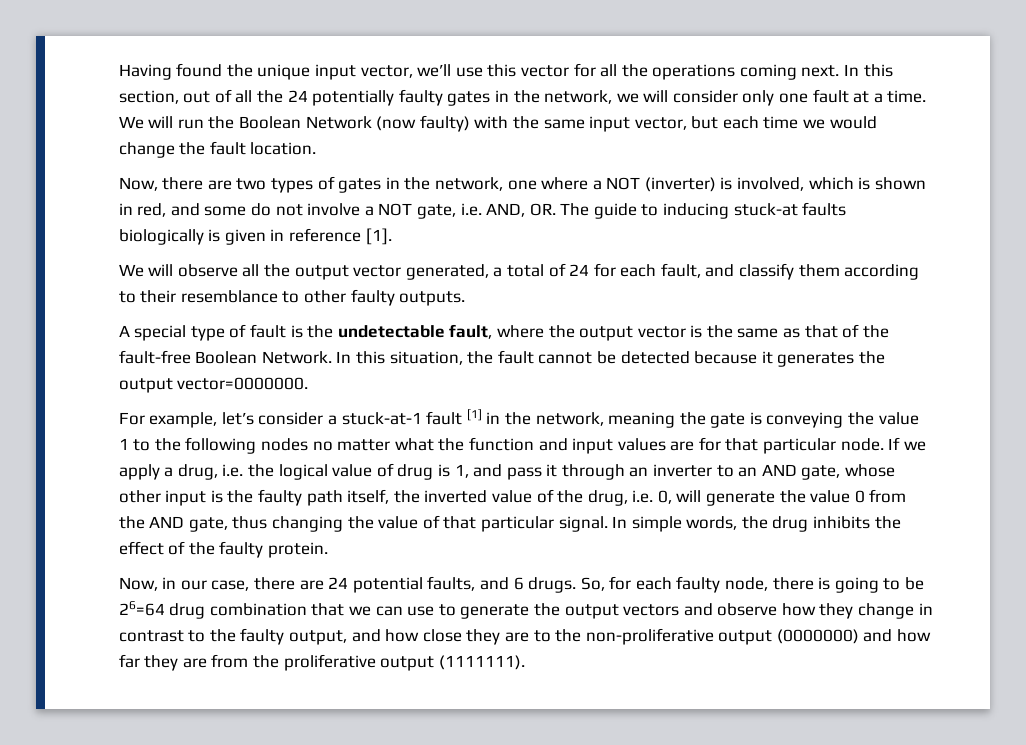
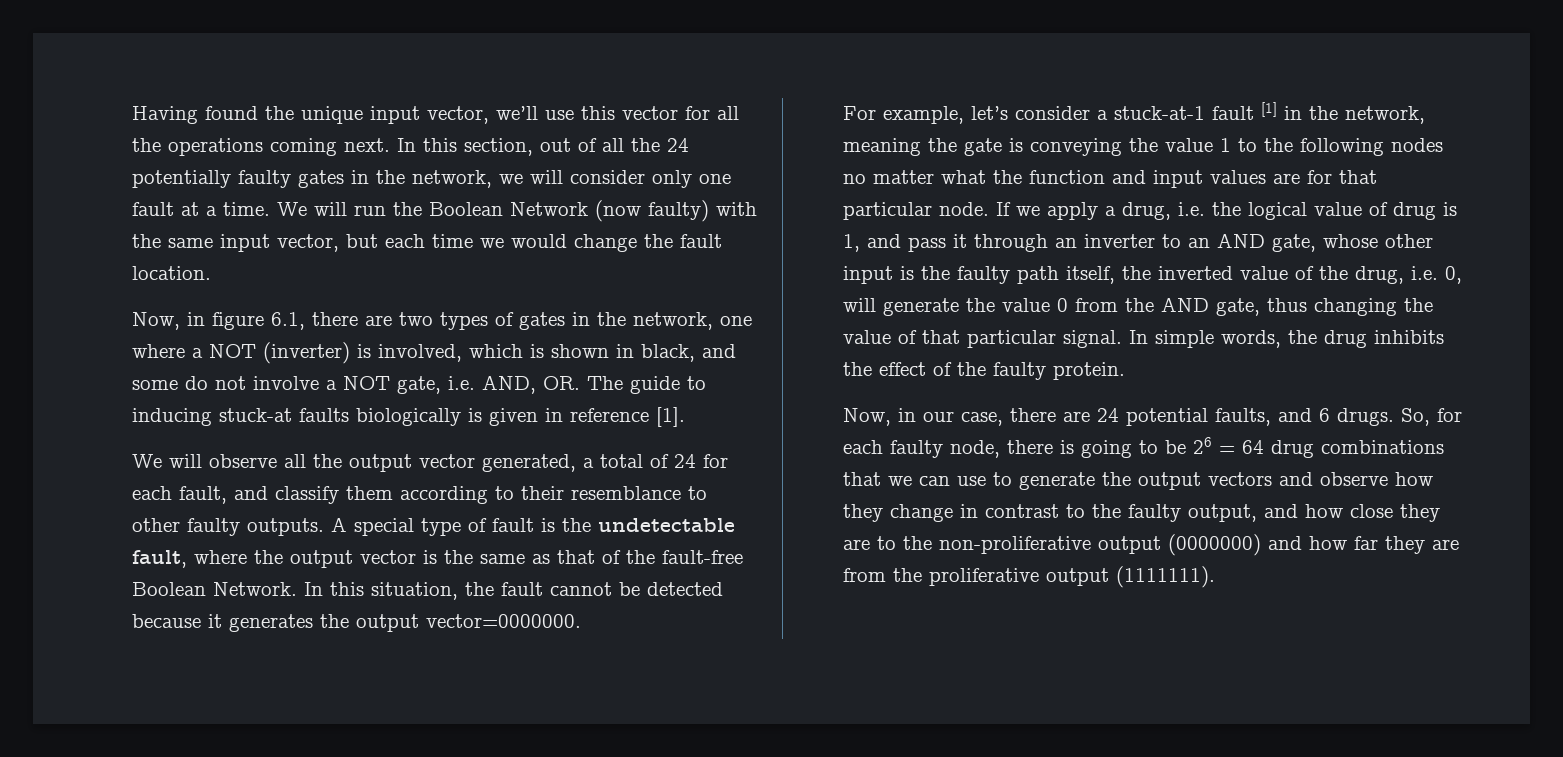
- Now, there are two types of gates in the network, one where a NOT (inverter) is involved, which is shown in red, and some do not involve a NOT gate, i.e. AND, OR. The guide to inducing stuck-at faults biologically is given in reference [1].
+ Now, in figure 6.1, there are two types of gates in the network, one where a NOT (inverter) is involved, which is shown in black, and some do not involve a NOT gate, i.e. AND, OR. The guide to inducing stuck-at faults biologically is given in reference [1].
- We will observe all the output vector generated, a total of 24 for each fault, and classify them according to their resemblance to other faulty outputs.
- A special type of fault is the undetectable fault, where the output vector is the same as that of the fault-free Boolean Network.
+ We will observe all the output vector generated, a total of 24 for each fault, and classify them according to their resemblance to other faulty outputs. A special type of fault is the undetectable fault, where the output vector is the same as that of the fault-free Boolean Network.
- So, for each faulty node, there is going to be 26=64 drug combination that we can use to generate the output vectors and observe how they change in contrast to the faulty output, and how close they are to the non-proliferative output (0000000) and how far they are from the proliferative output (1111111).
+ So, for each faulty node, there is going to be 26 = 64 drug combinations that we can use to generate the output vectors and observe how they change in contrast to the faulty output, and how close they are to the non-proliferative output (0000000) and how far they are from the proliferative output (1111111).

